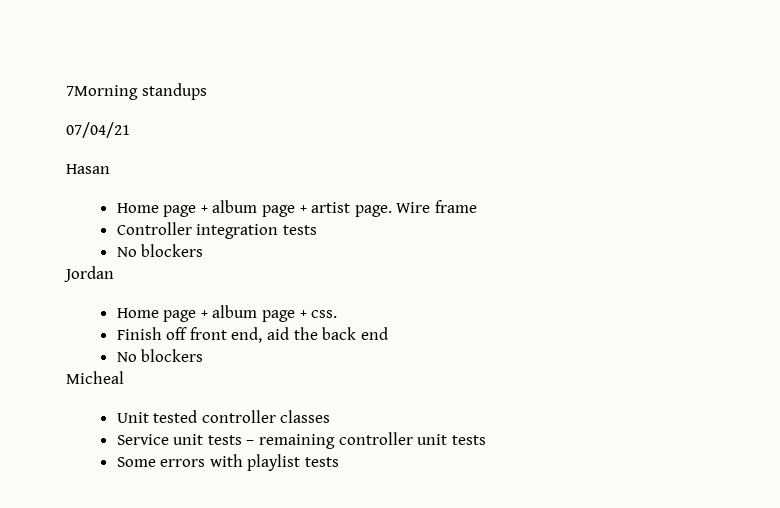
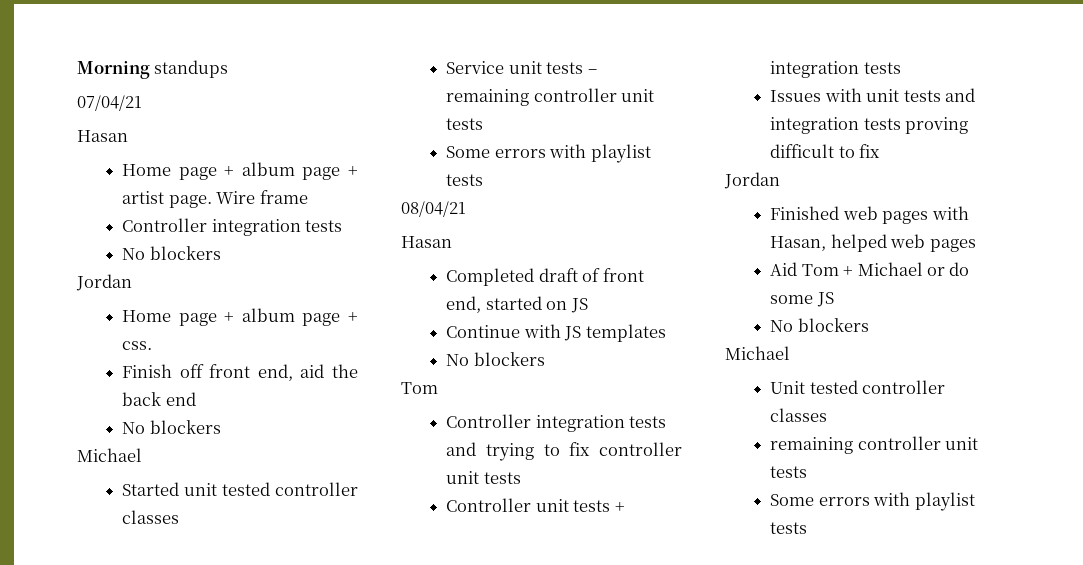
- 7Morning standups
+ Morning standups
  Finish off front end, aid the back end
  No blockers
- Micheal
- Unit tested controller classes
+ Michael
+ Started unit tested controller classes
+ 08/04/21
+ Hasan
+ Completed draft of front end, started on JS
+ Continue with JS templates
+ No blockers
+ Tom
+ Controller integration tests and trying to fix controller unit tests
+ Controller unit tests + integration tests
+ Issues with unit tests and integration tests proving difficult to fix
+ Jordan
+ Finished web pages with Hasan, helped web pages
+ Aid Tom + Michael or do some JS
+ No blockers
+ Michael
+ Unit tested controller classes
+ remaining controller unit tests
+ Some errors with playlist tests

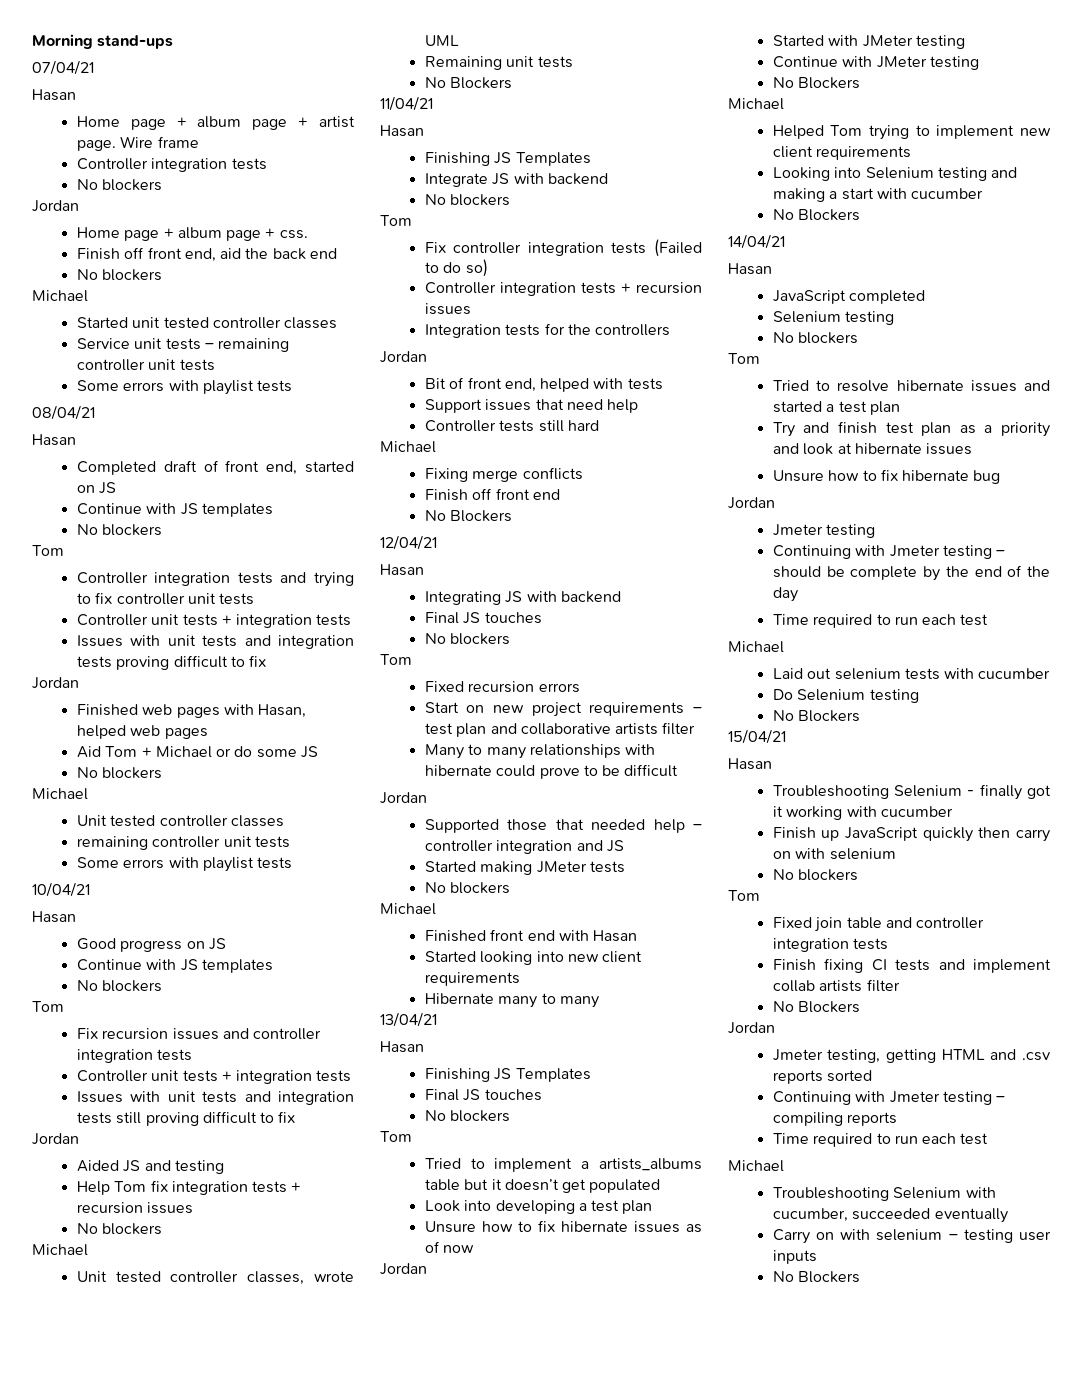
- Morning standups
+ Morning stand-ups
+ 10/04/21
+ Hasan
+ Good progress on JS
+ Continue with JS templates
+ No blockers
+ Tom
+ Fix recursion issues and controller integration tests
+ Controller unit tests + integration tests
+ Issues with unit tests and integration tests still proving difficult to fix
+ Jordan
+ Aided JS and testing
+ Help Tom fix integration tests + recursion issues
+ No blockers
+ Michael
+ Unit tested controller classes, wrote UML
+ Remaining unit tests
+ No Blockers
+ 11/04/21
+ Hasan
+ Finishing JS Templates
+ Integrate JS with backend
+ No blockers
+ Tom
+ Fix controller integration tests (Failed to do so)
+ Controller integration tests + recursion issues
+ Integration tests for the controllers
+ Jordan
+ Bit of front end, helped with tests
+ Support issues that need help
+ Controller tests still hard
+ Michael
+ Fixing merge conflicts
+ Finish off front end
+ No Blockers
+ 12/04/21
+ Hasan
+ Integrating JS with backend
+ Final JS touches
+ No blockers
+ Tom
+ Fixed recursion errors
+ Start on new project requirements – test plan and collaborative artists filter
+ Many to many relationships with hibernate could prove to be difficult
+ Jordan
+ Supported those that needed help – controller integration and JS
+ Started making JMeter tests
+ No blockers
+ Michael
+ Finished front end with Hasan
+ Started looking into new client requirements
+ Hibernate many to many
+ 13/04/21
+ Hasan
+ Finishing JS Templates
+ Final JS touches
+ No blockers
+ Tom
+ Tried to implement a artists_albums table but it doesn’t get populated
+ Look into developing a test plan
+ Unsure how to fix hibernate issues as of now
+ Jordan
+ Started with JMeter testing
+ Continue with JMeter testing
+ No Blockers
+ Michael
+ Helped Tom trying to implement new client requirements
+ Looking into Selenium testing and making a start with cucumber
+ No Blockers
+ 14/04/21
+ Hasan
+ JavaScript completed
+ Selenium testing
+ No blockers
+ Tom
+ Tried to resolve hibernate issues and started a test plan
+ Try and finish test plan as a priority and look at hibernate issues
+ Unsure how to fix hibernate bug
+ Jordan
+ Jmeter testing
+ Continuing with Jmeter testing – should be complete by the end of the day
+ Time required to run each test
+ Michael
+ Laid out selenium tests with cucumber
+ Do Selenium testing
+ No Blockers
+ 15/04/21
+ Hasan
+ Troubleshooting Selenium - finally got it working with cucumber
+ Finish up JavaScript quickly then carry on with selenium
+ No blockers
+ Tom
+ Fixed join table and controller integration tests
+ Finish fixing CI tests and implement collab artists filter
+ No Blockers
+ Jordan
+ Jmeter testing, getting HTML and .csv reports sorted
+ Continuing with Jmeter testing – compiling reports
+ Time required to run each test
+ Michael
+ Troubleshooting Selenium with cucumber, succeeded eventually
+ Carry on with selenium – testing user inputs
+ No Blockers

